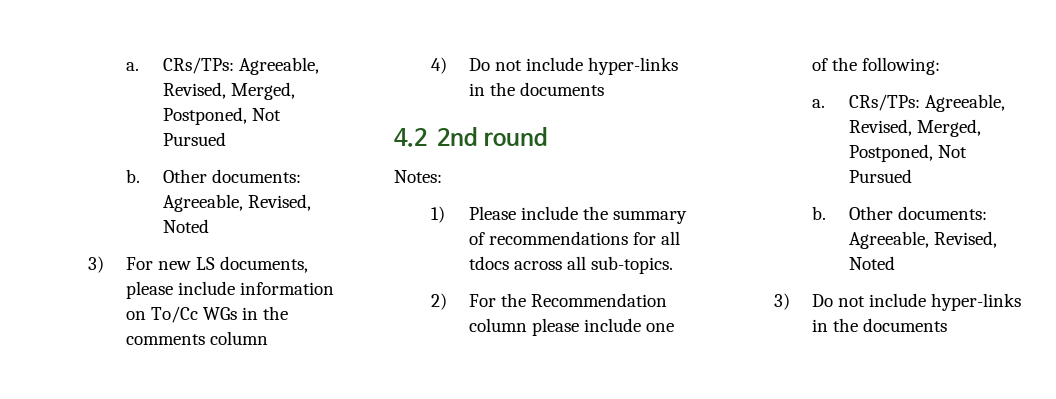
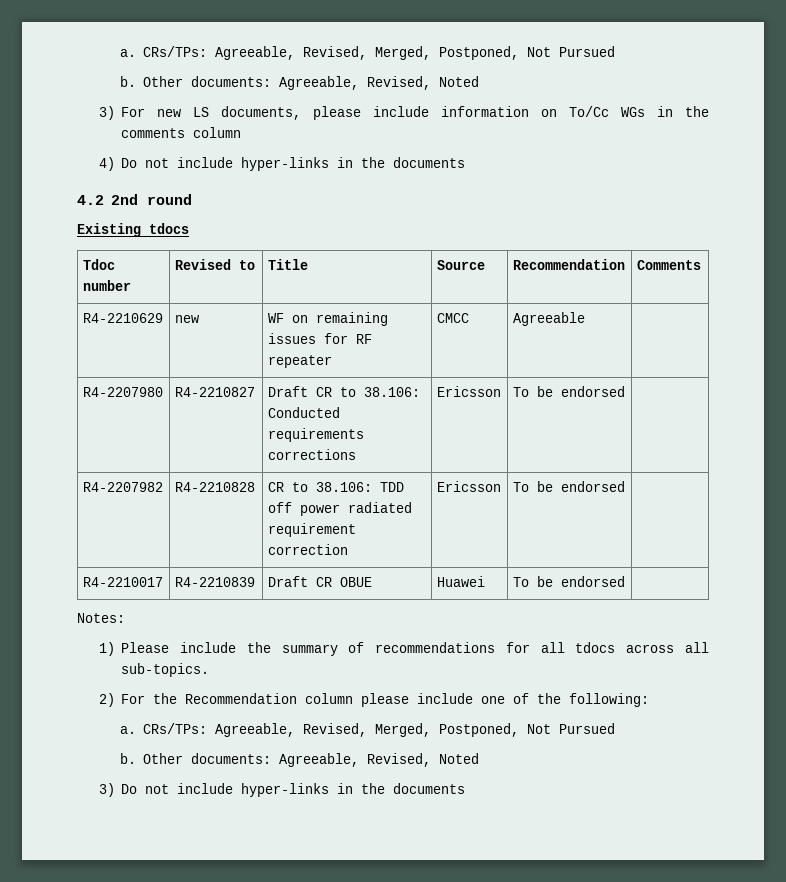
+ Existing tdocs
+ Tdoc number | Revised to | Title | Source | Recommendation | Comments
+ R4-2210629 | new | WF on remaining issues for RF repeater | CMCC | Agreeable |
+ R4-2207980 | R4-2210827 | Draft CR to 38.106: Conducted requirements corrections | Ericsson | To be endorsed |
+ R4-2207982 | R4-2210828 | CR to 38.106: TDD off power radiated requirement correction | Ericsson | To be endorsed |
+ R4-2210017 | R4-2210839 | Draft CR OBUE | Huawei | To be endorsed |

